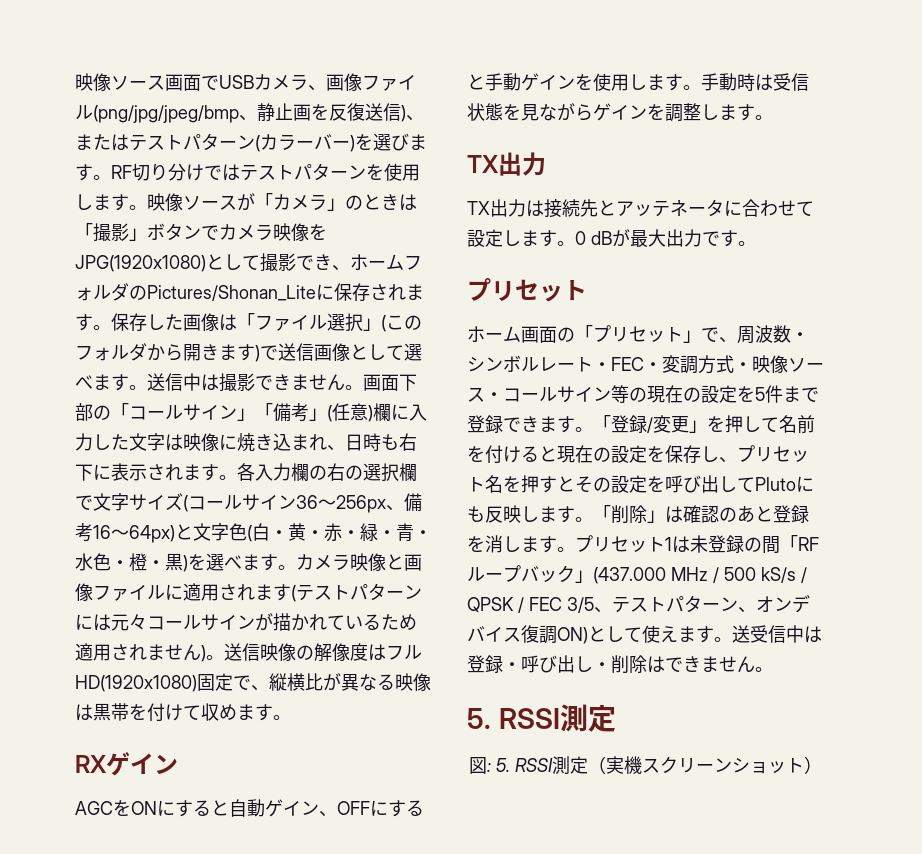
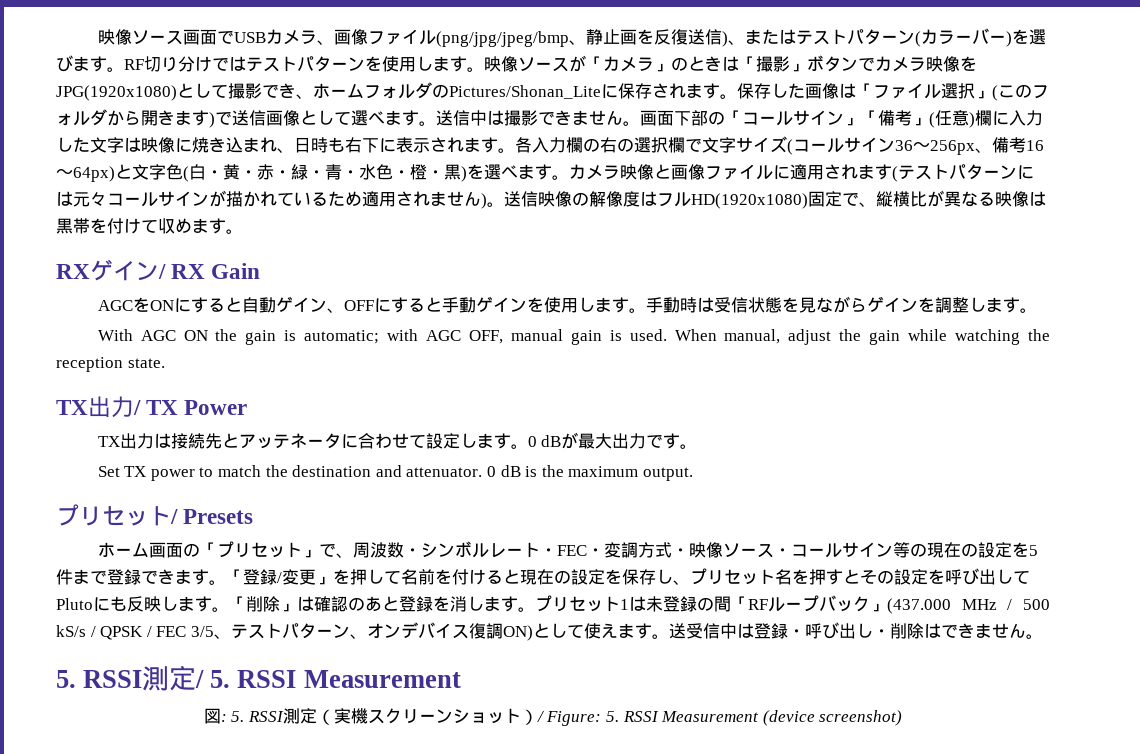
- RXゲイン
+ RXゲイン/ RX Gain
  手動時は受信状態を見ながらゲインを調整します。
- TX出力
+ With AGC ON the gain is automatic; with AGC OFF, manual gain is used. When manual, adjust the gain while watching the reception state.
+ TX出力/ TX Power
  0 dBが最大出力です。
- プリセット
+ Set TX power to match the destination and attenuator. 0 dB is the maximum output.
+ プリセット/ Presets
  送受信中は登録・呼び出し・削除はできません。
- 5. RSSI測定
+ 5. RSSI測定/ 5. RSSI Measurement
- 図: 5. RSSI測定（実機スクリーンショット）
+ 図: 5. RSSI測定（実機スクリーンショット）/ Figure: 5. RSSI Measurement (device screenshot)

